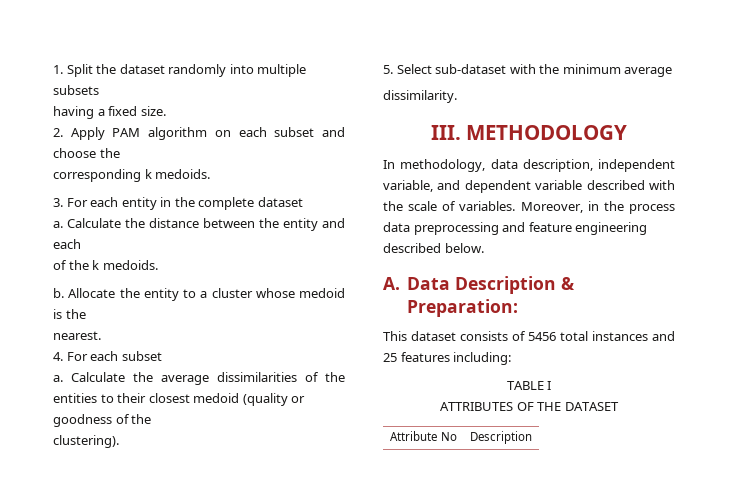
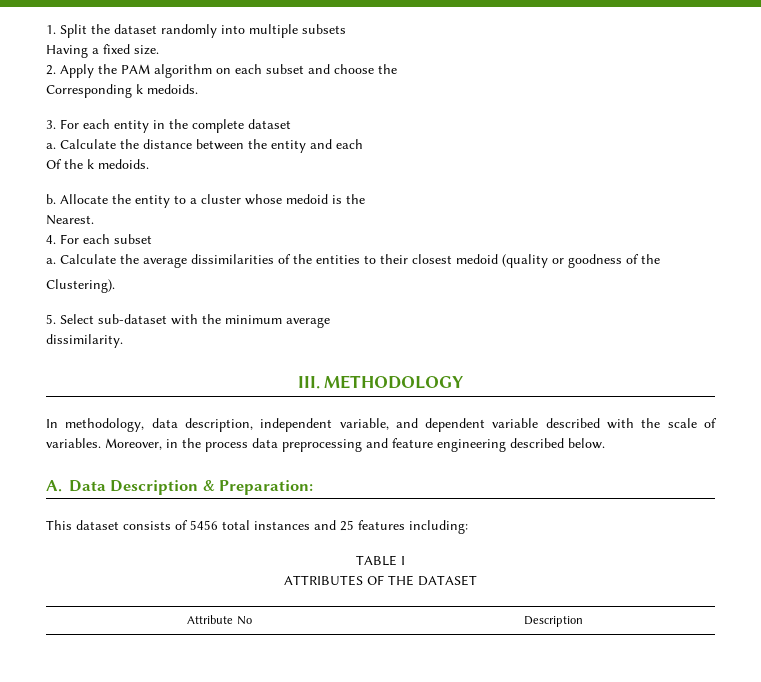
- having a fixed size.
+ Having a fixed size.
- 2. Apply PAM algorithm on each subset and choose the
+ 2. Apply the PAM algorithm on each subset and choose the
- corresponding k medoids.
+ Corresponding k medoids.
- of the k medoids.
+ Of the k medoids.
- nearest.
+ Nearest.
- clustering).
+ Clustering).

